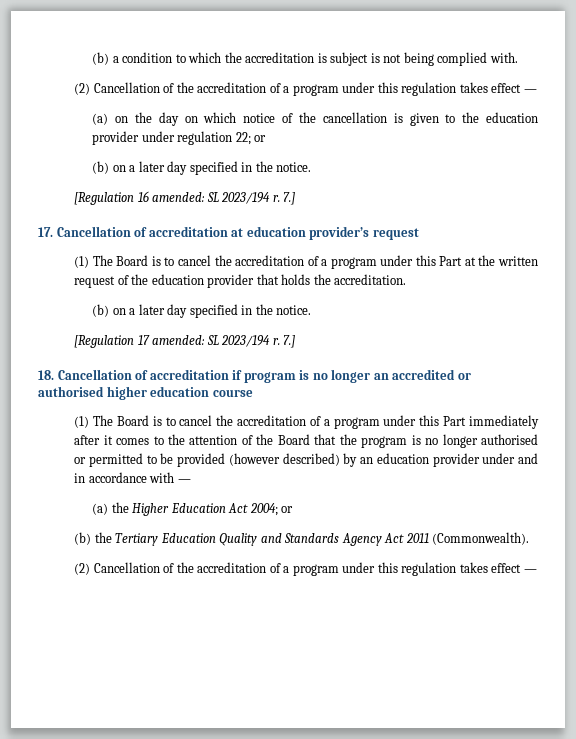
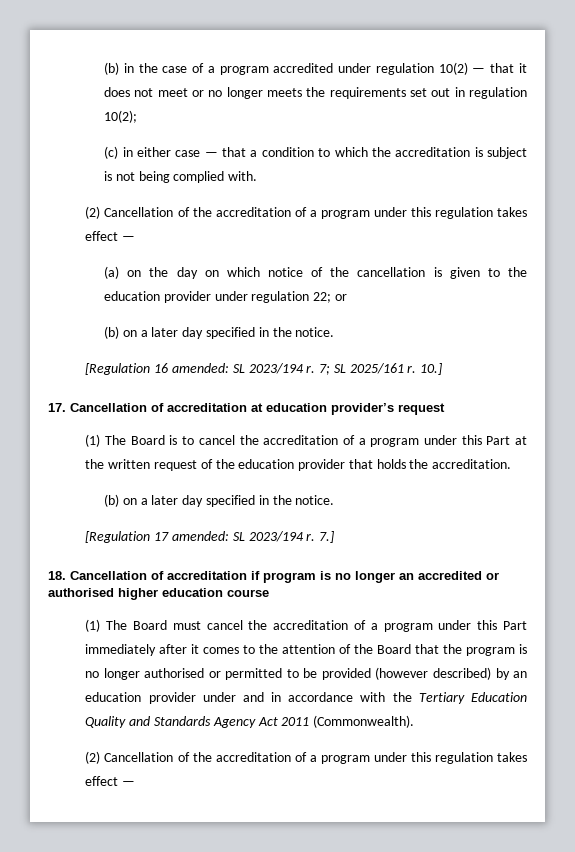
- (b) a condition to which the accreditation is subject is not being complied with.
+ (b) in the case of a program accredited under regulation 10(2) — that it does not meet or no longer meets the requirements set out in regulation 10(2);
+ (c) in either case — that a condition to which the accreditation is subject is not being complied with.
- [Regulation 16 amended: SL 2023/194 r. 7.]
+ [Regulation 16 amended: SL 2023/194 r. 7; SL 2025/161 r. 10.]
- (1) The Board is to cancel the accreditation of a program under this Part immediately after it comes to the attention of the Board that the program is no longer authorised or permitted to be provided (however described) by an education provider under and in accordance with —
- (a) the Higher Education Act 2004; or
- (b) the Tertiary Education Quality and Standards Agency Act 2011 (Commonwealth).
+ (1) The Board must cancel the accreditation of a program under this Part immediately after it comes to the attention of the Board that the program is no longer authorised or permitted to be provided (however described) by an education provider under and in accordance with the Tertiary Education Quality and Standards Agency Act 2011 (Commonwealth).

